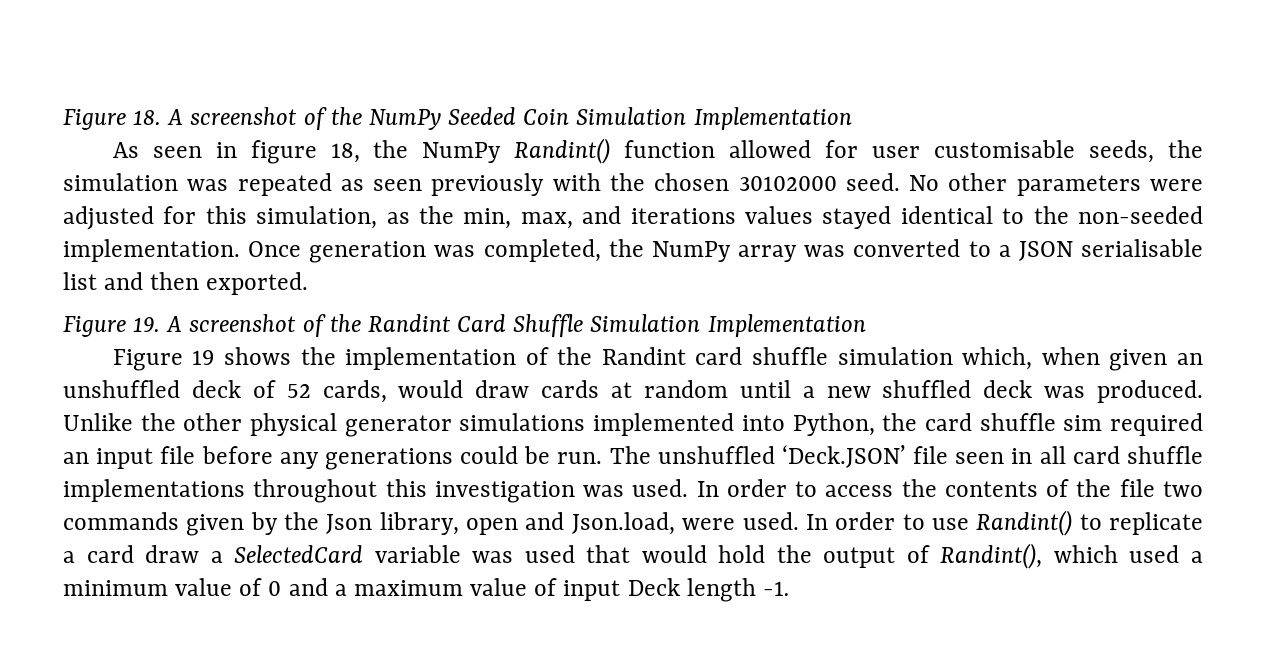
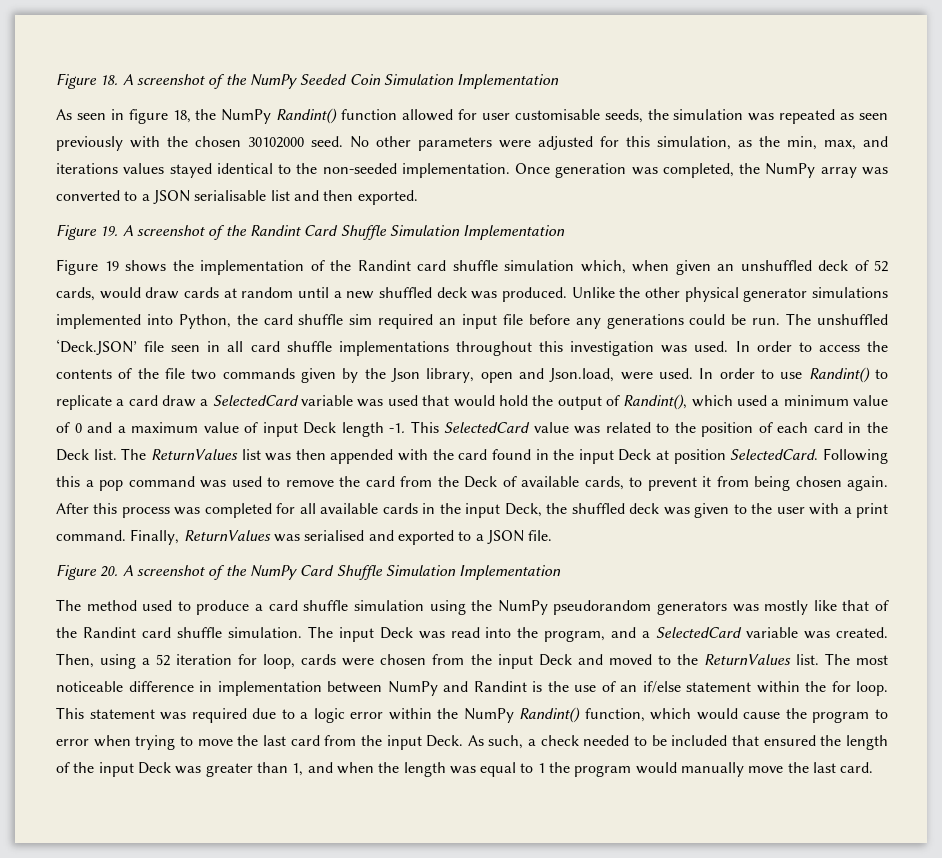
+ This SelectedCard value was related to the position of each card in the Deck list. The ReturnValues list was then appended with the card found in the input Deck at position SelectedCard. Following this a pop command was used to remove the card from the Deck of available cards, to prevent it from being chosen again. After this process was completed for all available cards in the input Deck, the shuffled deck was given to the user with a print command. Finally, ReturnValues was serialised and exported to a JSON file.
+ Figure 20. A screenshot of the NumPy Card Shuffle Simulation Implementation
+ The method used to produce a card shuffle simulation using the NumPy pseudorandom generators was mostly like that of the Randint card shuffle simulation. The input Deck was read into the program, and a SelectedCard variable was created. Then, using a 52 iteration for loop, cards were chosen from the input Deck and moved to the ReturnValues list. The most noticeable difference in implementation between NumPy and Randint is the use of an if/else statement within the for loop. This statement was required due to a logic error within the NumPy Randint() function, which would cause the program to error when trying to move the last card from the input Deck. As such, a check needed to be included that ensured the length of the input Deck was greater than 1, and when the length was equal to 1 the program would manually move the last card.

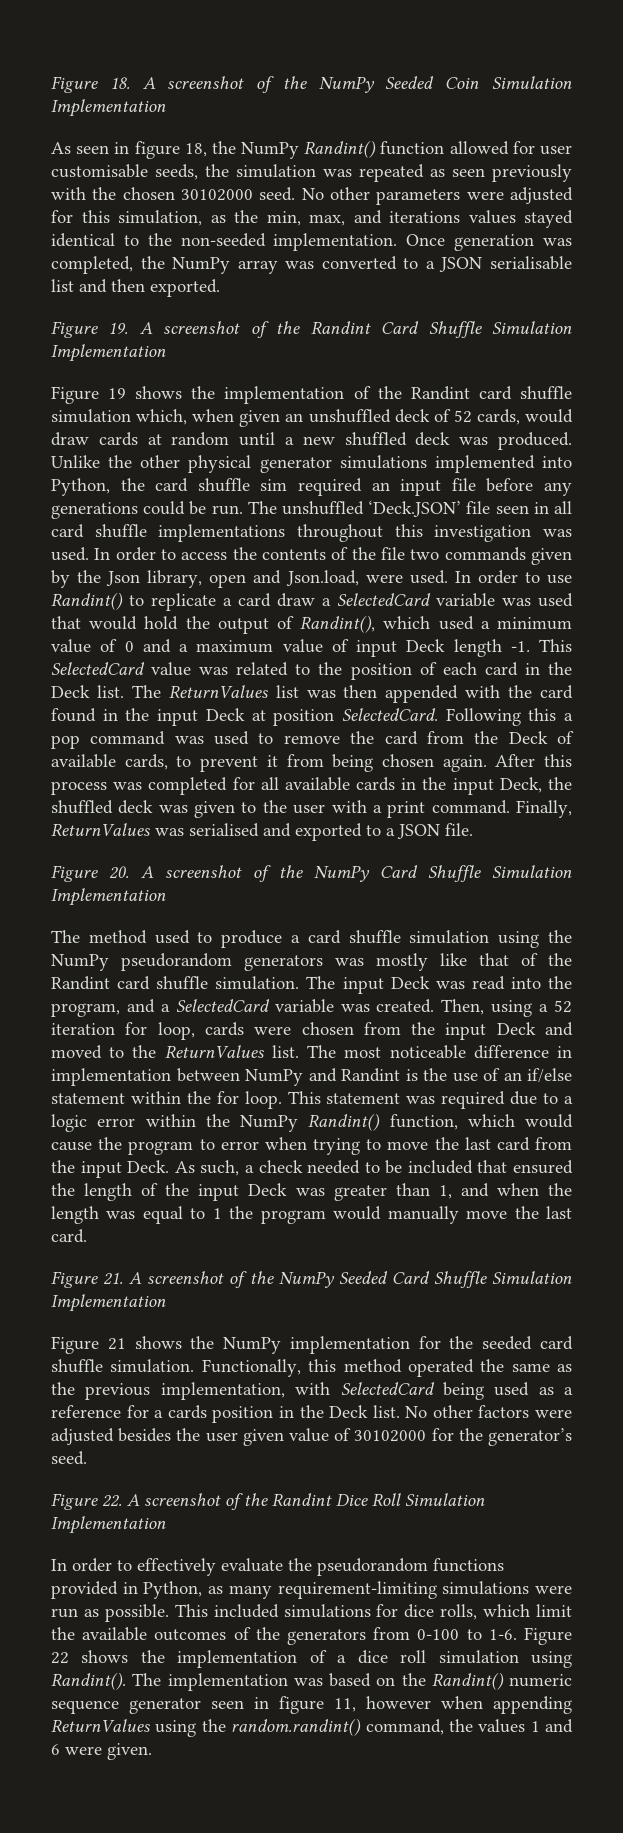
+ Figure 21. A screenshot of the NumPy Seeded Card Shuffle Simulation Implementation
+ Figure 21 shows the NumPy implementation for the seeded card shuffle simulation. Functionally, this method operated the same as the previous implementation, with SelectedCard being used as a reference for a cards position in the Deck list. No other factors were adjusted besides the user given value of 30102000 for the generator’s seed.
+ Figure 22. A screenshot of the Randint Dice Roll Simulation Implementation
+ In order to effectively evaluate the pseudorandom functions provided in Python, as many requirement-limiting simulations were run as possible. This included simulations for dice rolls, which limit the available outcomes of the generators from 0-100 to 1-6. Figure 22 shows the implementation of a dice roll simulation using Randint(). The implementation was based on the Randint() numeric sequence generator seen in figure 11, however when appending ReturnValues using the random.randint() command, the values 1 and 6 were given.

